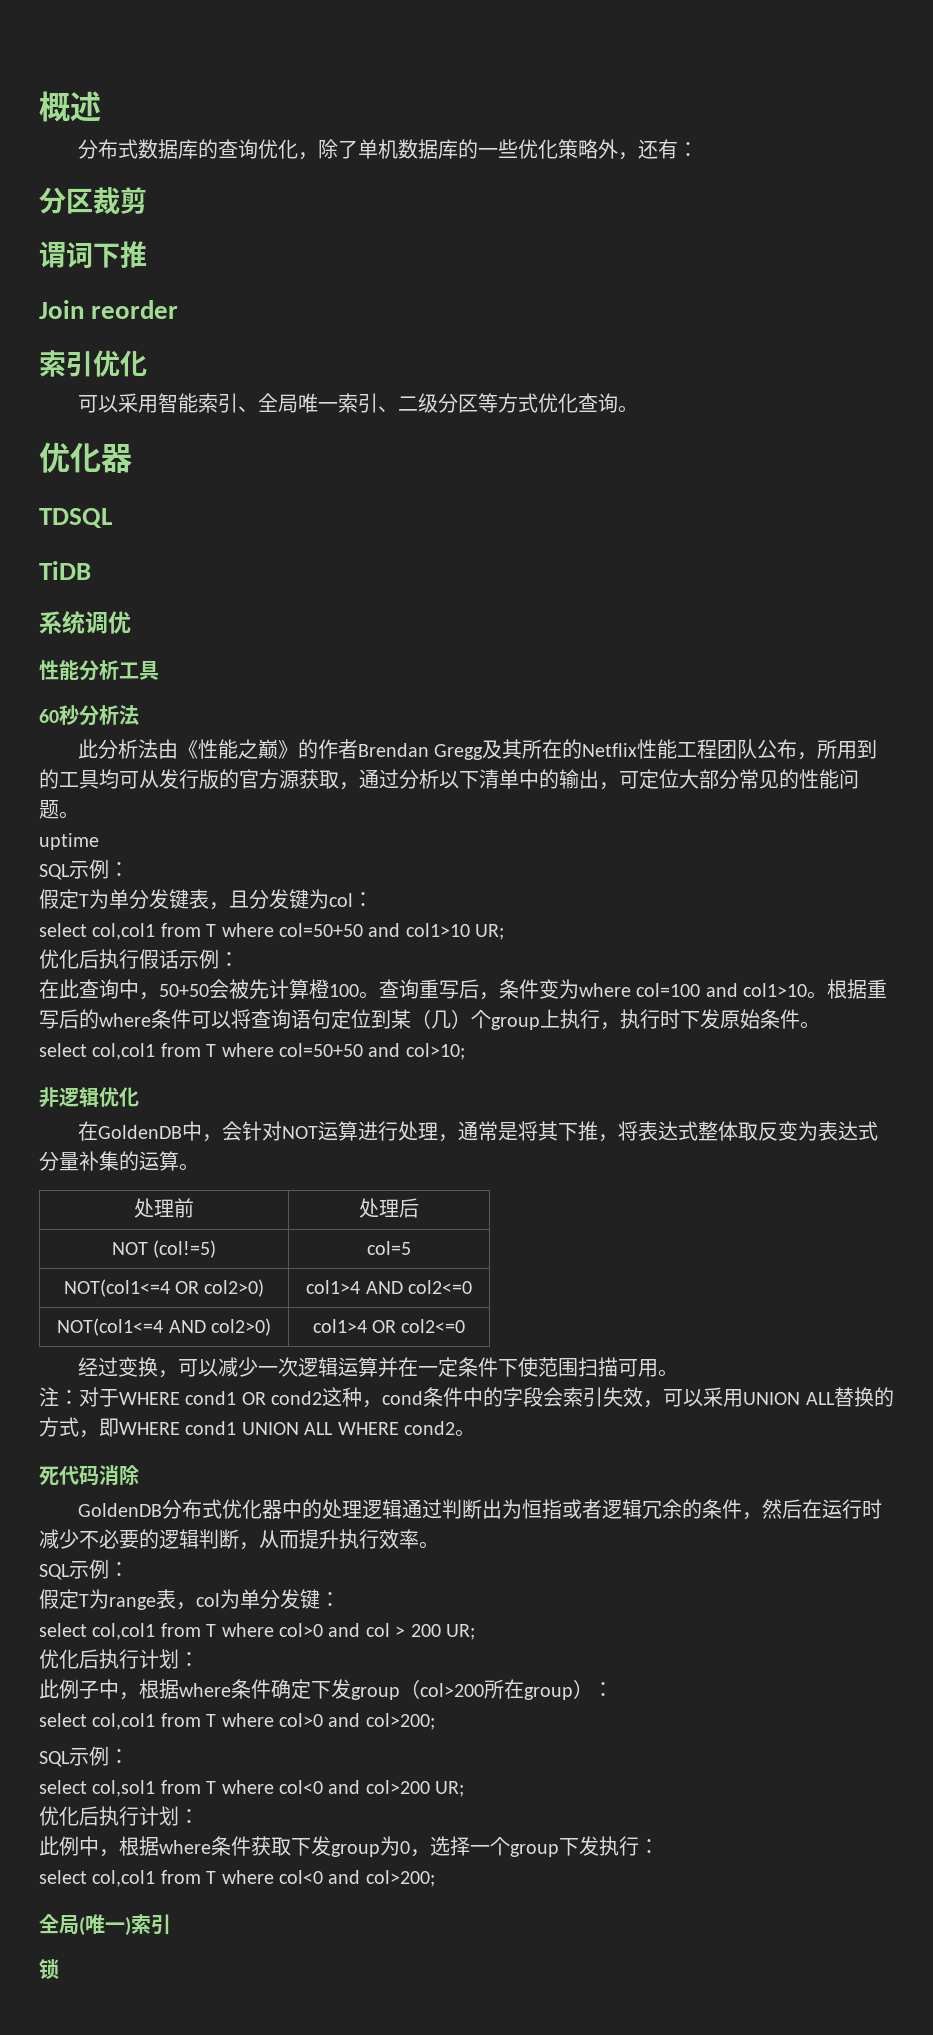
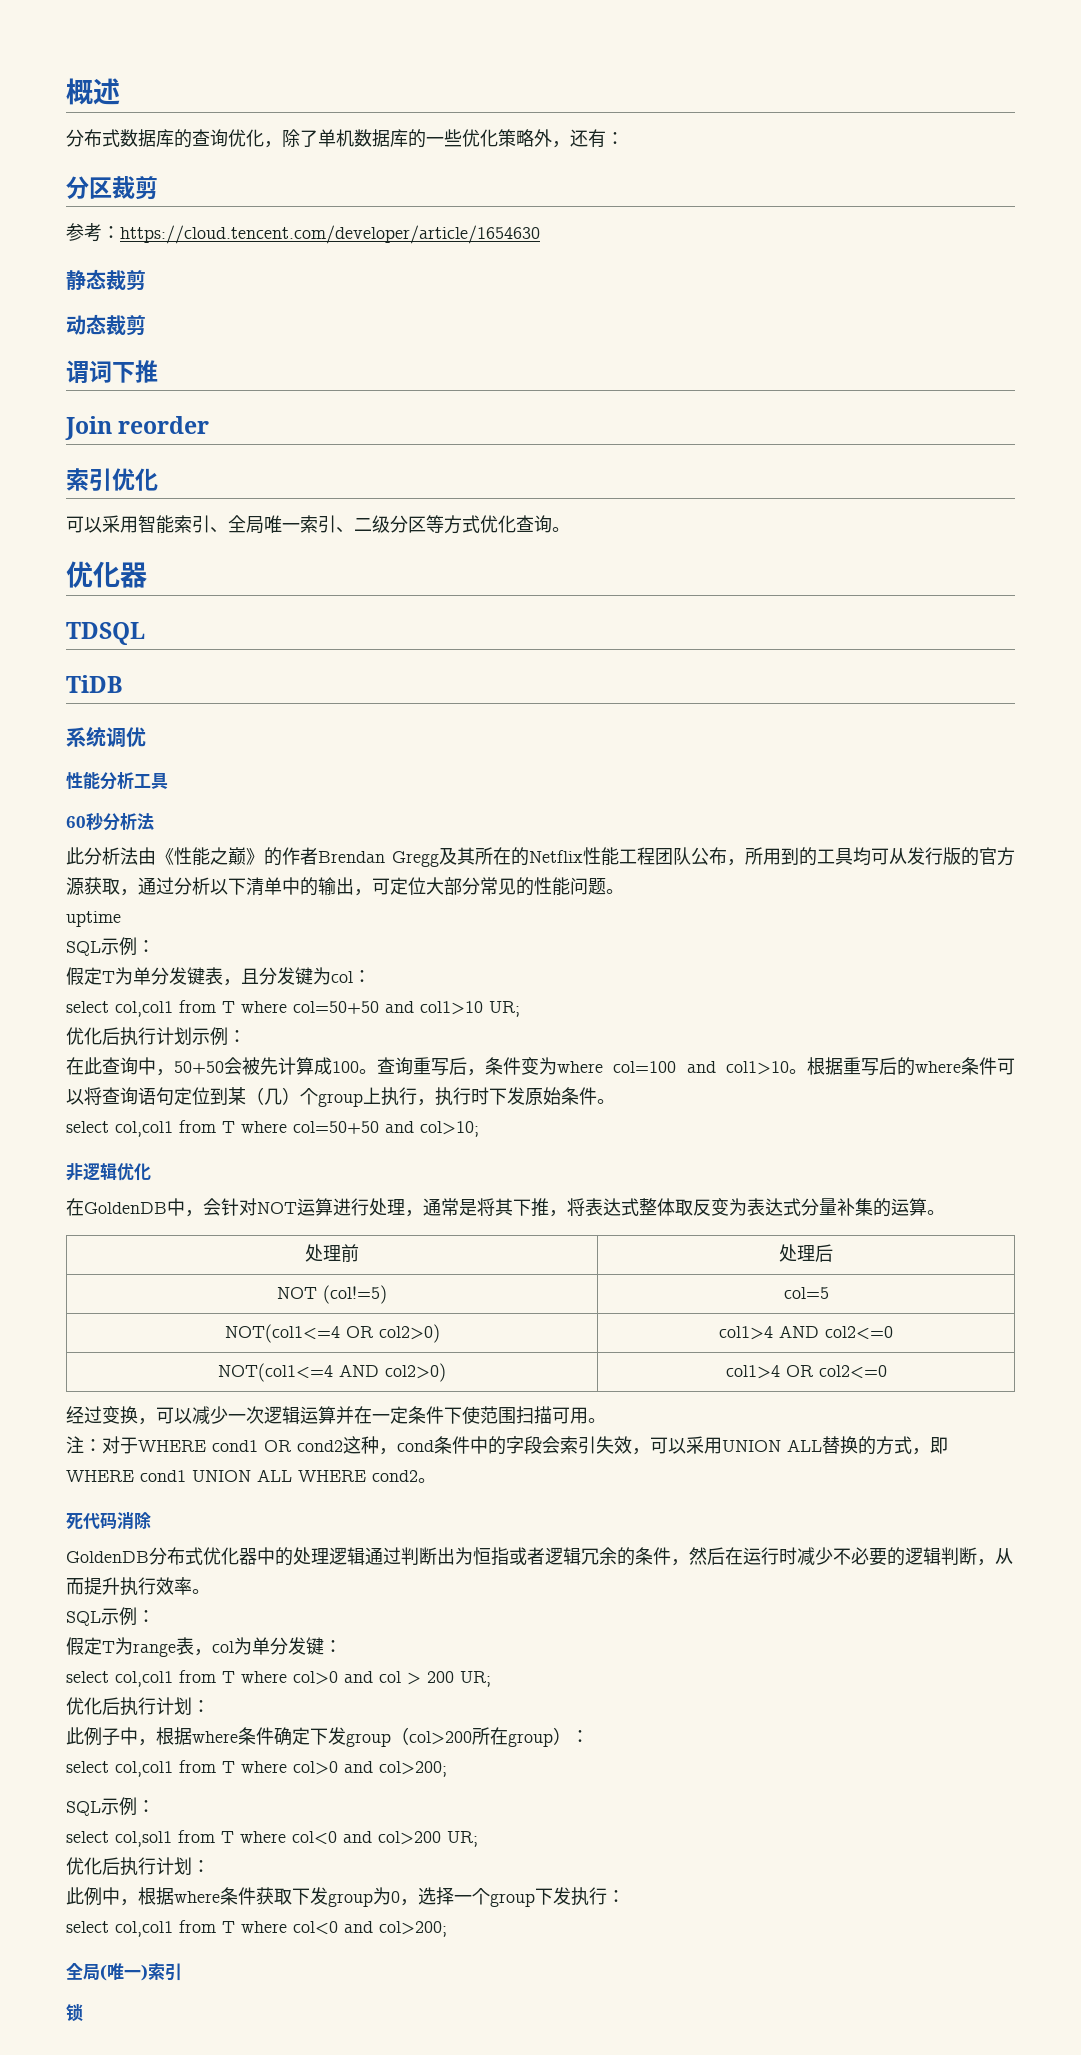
+ 参考：https://cloud.tencent.com/developer/article/1654630
+ 静态裁剪
+ 动态裁剪
- 优化后执行假话示例：
+ 优化后执行计划示例：
- 在此查询中，50+50会被先计算橙100。
+ 在此查询中，50+50会被先计算成100。

